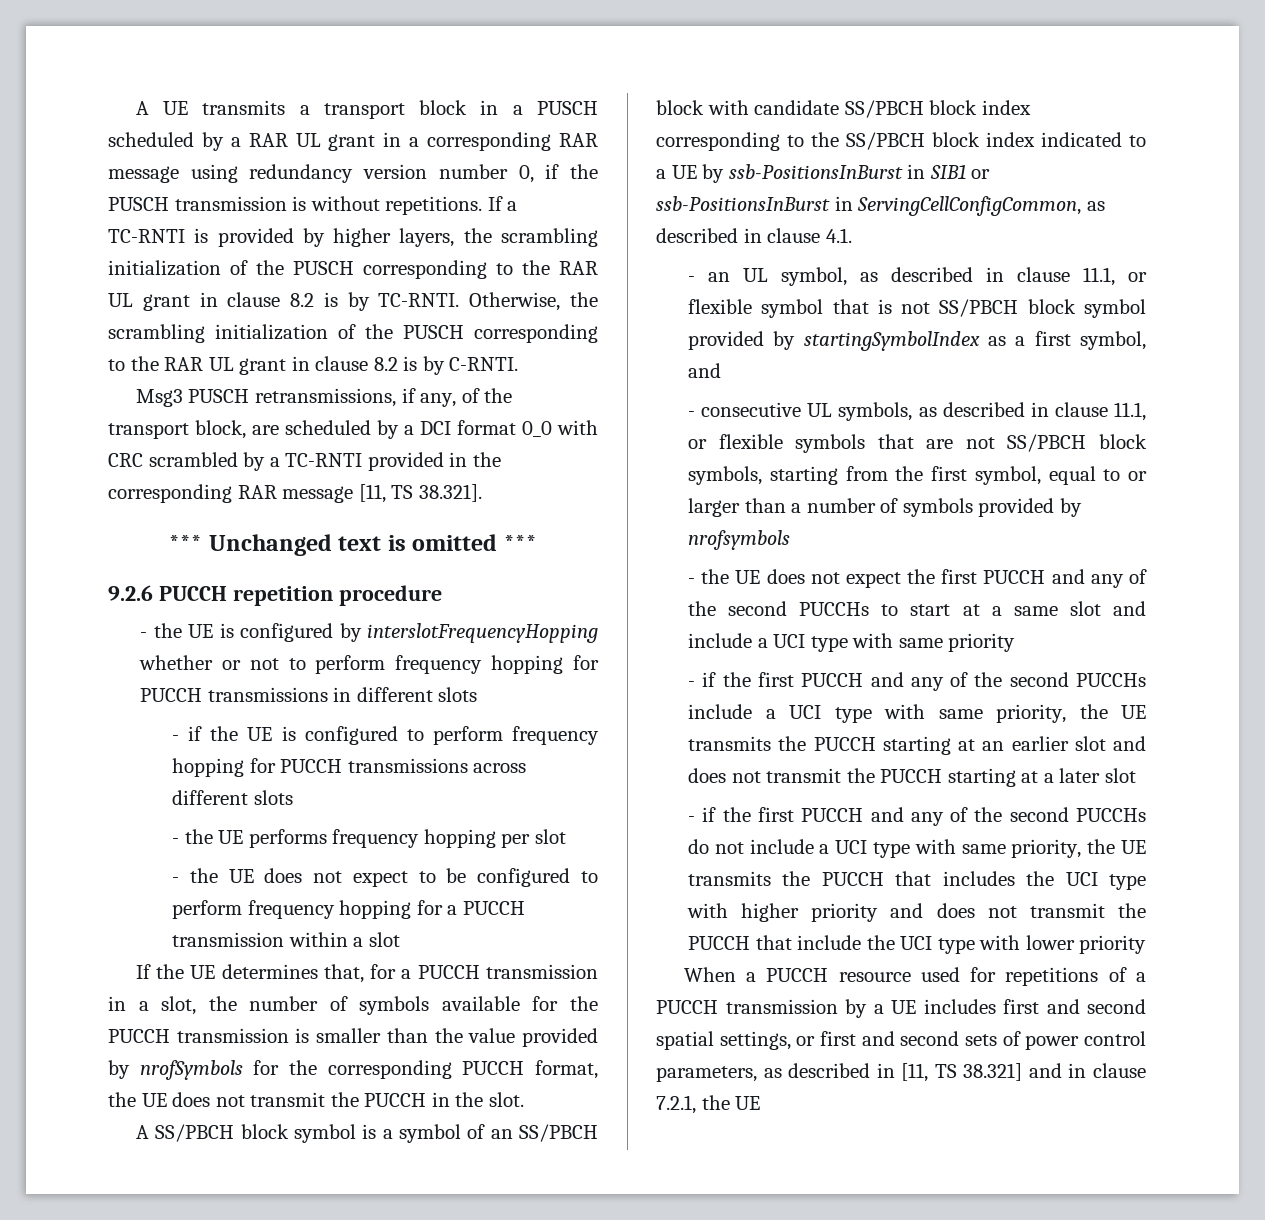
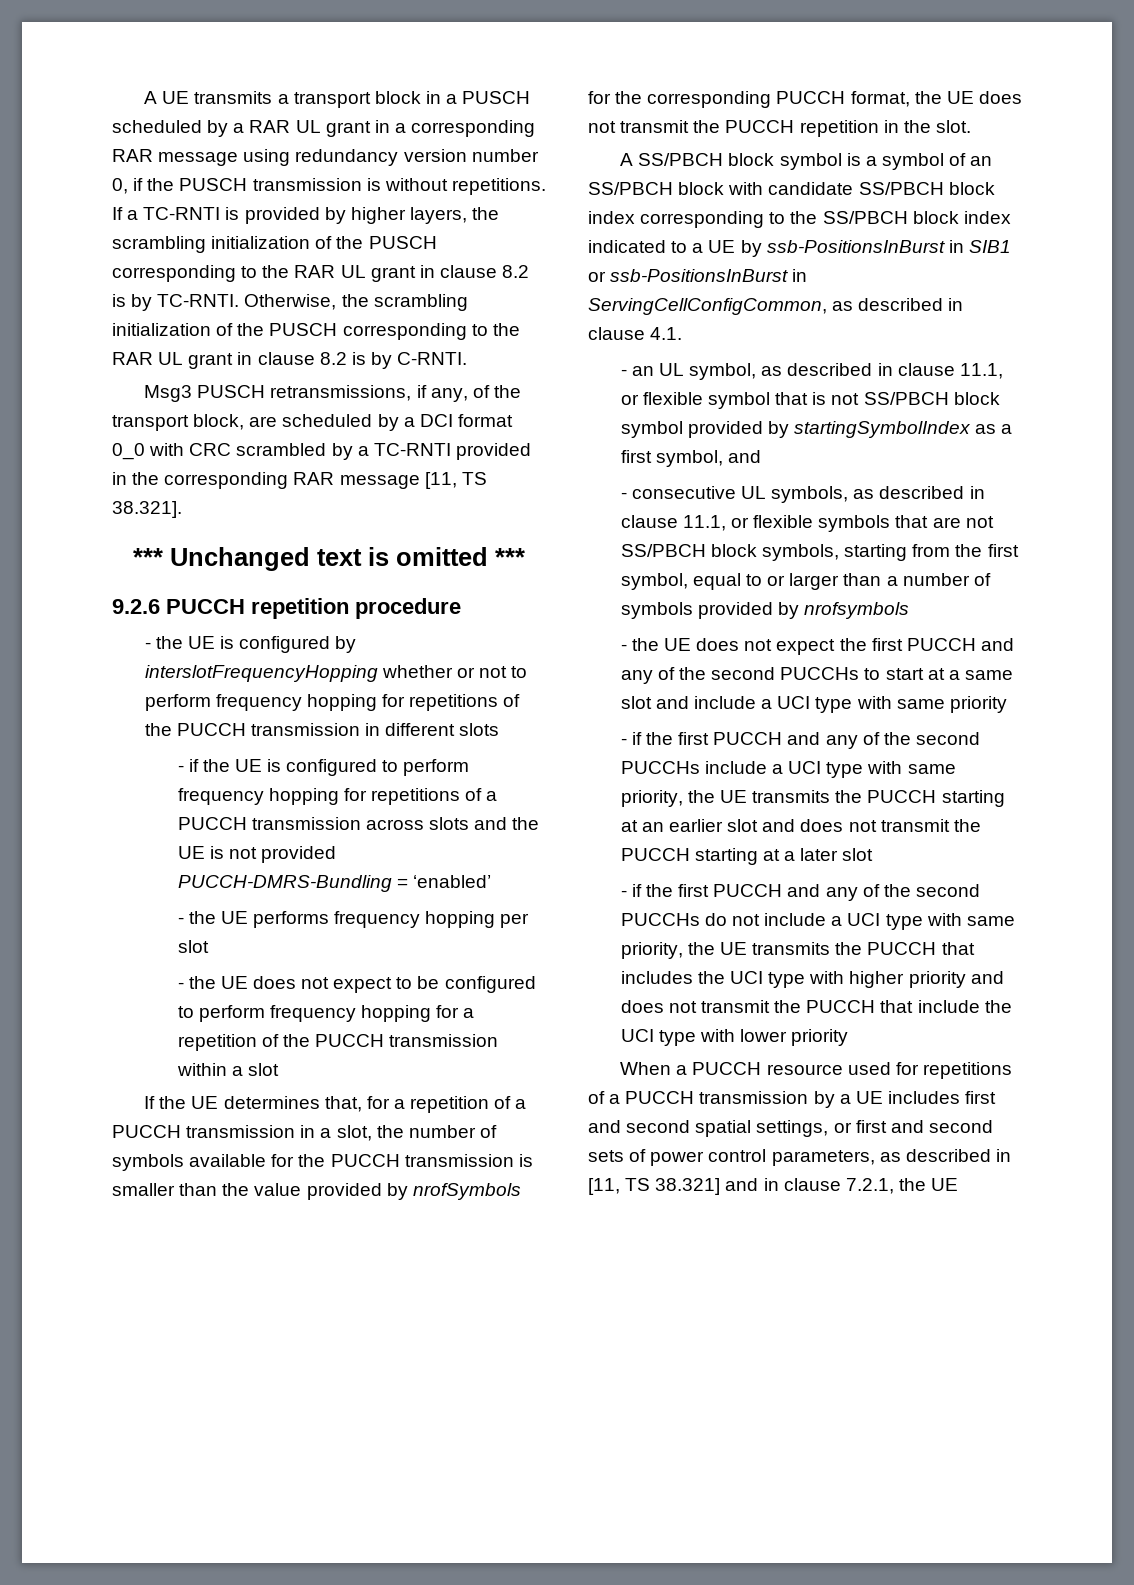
- - the UE is configured by interslotFrequencyHopping whether or not to perform frequency hopping for PUCCH transmissions in different slots
+ - the UE is configured by interslotFrequencyHopping whether or not to perform frequency hopping for repetitions of the PUCCH transmission in different slots
- - if the UE is configured to perform frequency hopping for PUCCH transmissions across different slots
+ - if the UE is configured to perform frequency hopping for repetitions of a PUCCH transmission across slots and the UE is not provided PUCCH-DMRS-Bundling = ‘enabled’
- - the UE does not expect to be configured to perform frequency hopping for a PUCCH transmission within a slot
+ - the UE does not expect to be configured to perform frequency hopping for a repetition of the PUCCH transmission within a slot
- If the UE determines that, for a PUCCH transmission in a slot, the number of symbols available for the PUCCH transmission is smaller than the value provided by nrofSymbols for the corresponding PUCCH format, the UE does not transmit the PUCCH in the slot.
+ If the UE determines that, for a repetition of a PUCCH transmission in a slot, the number of symbols available for the PUCCH transmission is smaller than the value provided by nrofSymbols for the corresponding PUCCH format, the UE does not transmit the PUCCH repetition in the slot.

